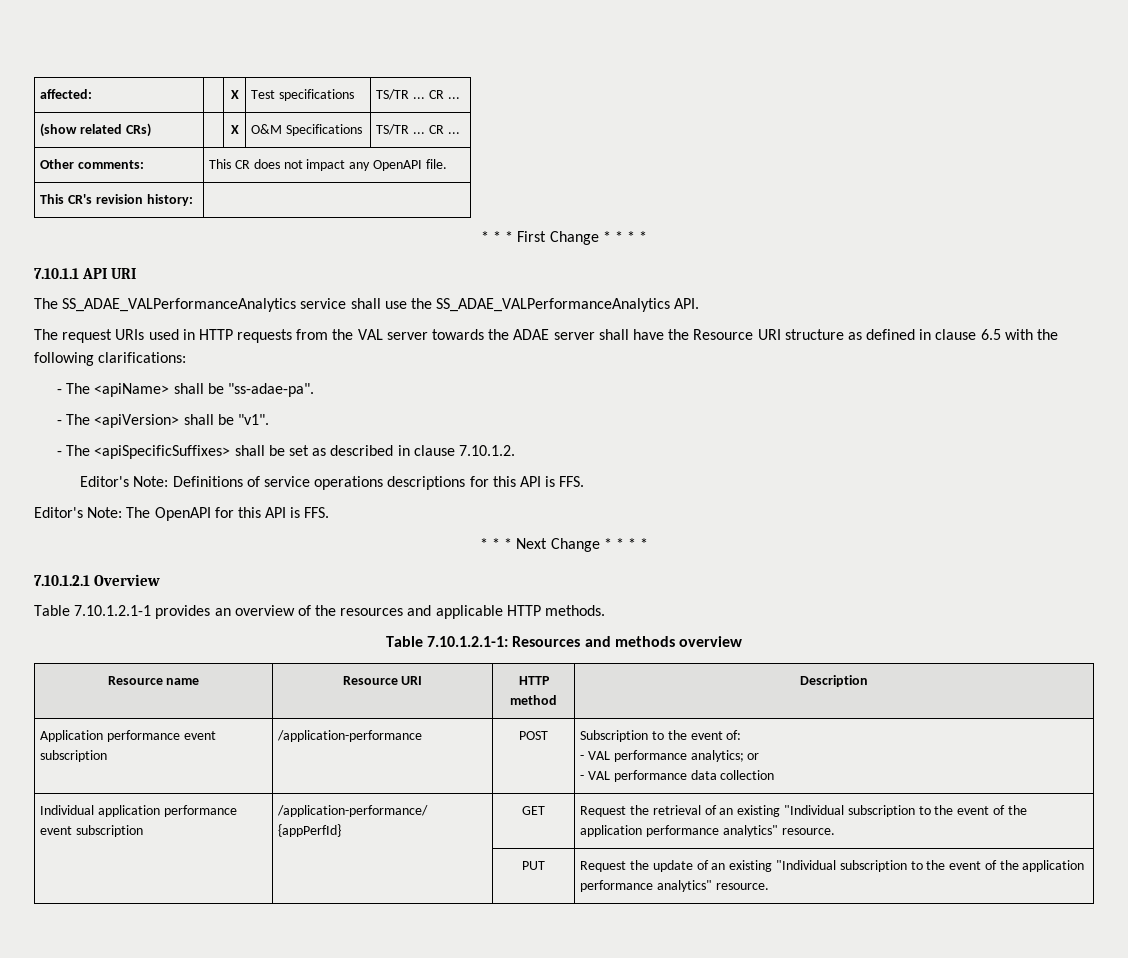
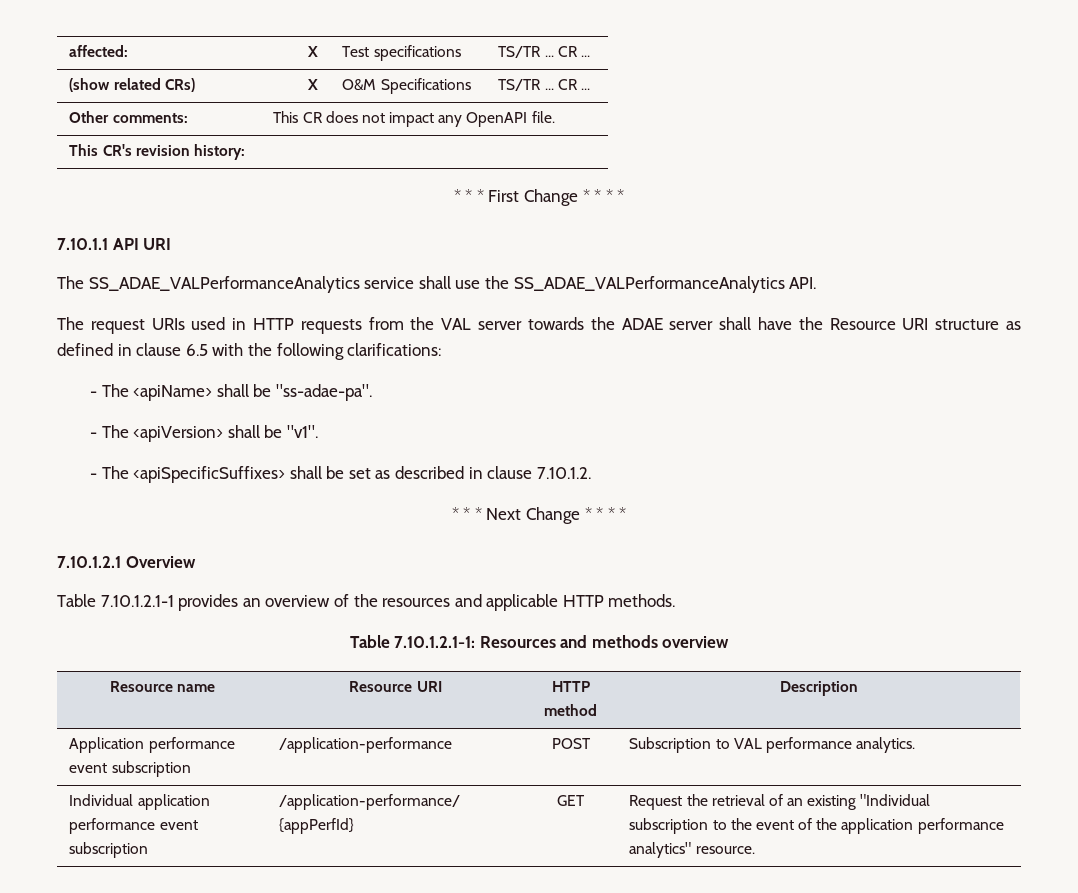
- Editor's Note: Definitions of service operations descriptions for this API is FFS.
- Editor's Note: The OpenAPI for this API is FFS.
- Application performance event subscription | /application-performance | POST | Subscription to the event of:
- - VAL performance analytics; or
- - VAL performance data collection
+ Application performance event subscription | /application-performance | POST | Subscription to VAL performance analytics.
- | | PUT | Request the update of an existing "Individual subscription to the event of the application performance analytics" resource.

